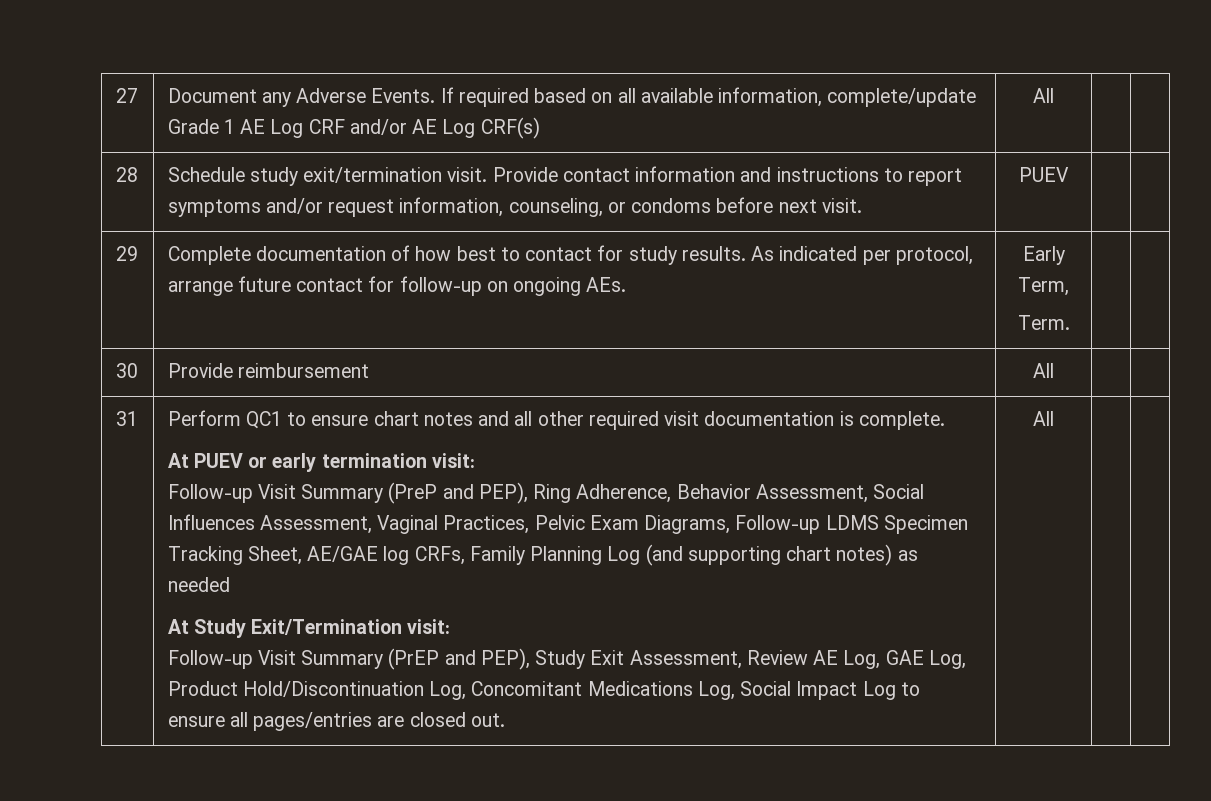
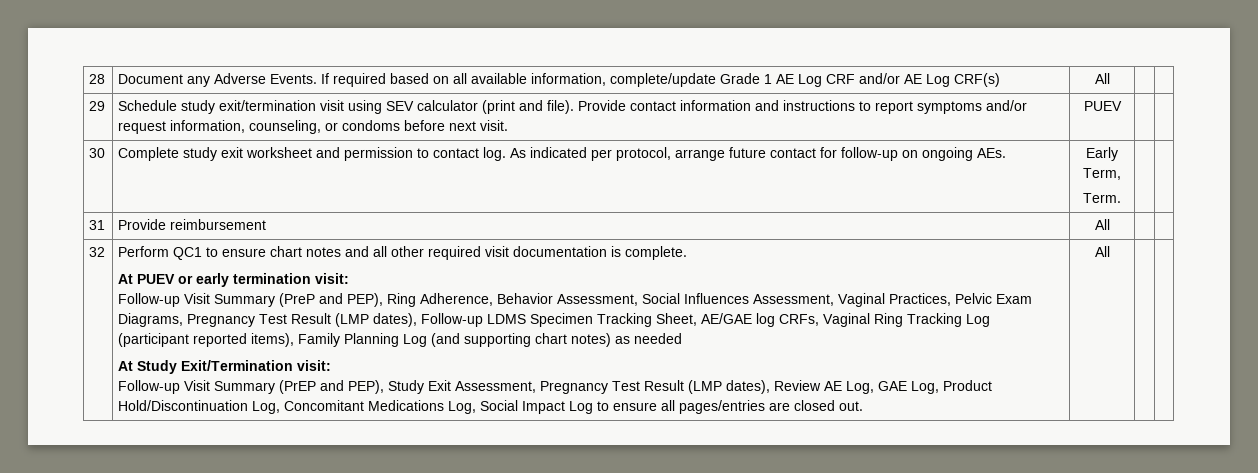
- 27 | Document any Adverse Events. If required based on all available information, complete/update Grade 1 AE Log CRF and/or AE Log CRF(s) | All | |
+ 28 | Document any Adverse Events. If required based on all available information, complete/update Grade 1 AE Log CRF and/or AE Log CRF(s) | All | |
- 28 | Schedule study exit/termination visit. Provide contact information and instructions to report symptoms and/or request information, counseling, or condoms before next visit. | PUEV | |
+ 29 | Schedule study exit/termination visit using SEV calculator (print and file). Provide contact information and instructions to report symptoms and/or request information, counseling, or condoms before next visit. | PUEV | |
- 29 | Complete documentation of how best to contact for study results. As indicated per protocol, arrange future contact for follow-up on ongoing AEs. | Early Term,
+ 30 | Complete study exit worksheet and permission to contact log. As indicated per protocol, arrange future contact for follow-up on ongoing AEs. | Early Term,
- 30 | Provide reimbursement | All | |
+ 31 | Provide reimbursement | All | |
- 31
+ 32
- Follow-up Visit Summary (PreP and PEP), Ring Adherence, Behavior Assessment, Social Influences Assessment, Vaginal Practices, Pelvic Exam Diagrams, Follow-up LDMS Specimen Tracking Sheet, AE/GAE log CRFs, Family Planning Log (and supporting chart notes) as needed
+ Follow-up Visit Summary (PreP and PEP), Ring Adherence, Behavior Assessment, Social Influences Assessment, Vaginal Practices, Pelvic Exam Diagrams, Pregnancy Test Result (LMP dates), Follow-up LDMS Specimen Tracking Sheet, AE/GAE log CRFs, Vaginal Ring Tracking Log (participant reported items), Family Planning Log (and supporting chart notes) as needed
- Follow-up Visit Summary (PrEP and PEP), Study Exit Assessment, Review AE Log, GAE Log, Product Hold/Discontinuation Log, Concomitant Medications Log, Social Impact Log to ensure all pages/entries are closed out.
+ Follow-up Visit Summary (PrEP and PEP), Study Exit Assessment, Pregnancy Test Result (LMP dates), Review AE Log, GAE Log, Product Hold/Discontinuation Log, Concomitant Medications Log, Social Impact Log to ensure all pages/entries are closed out.

